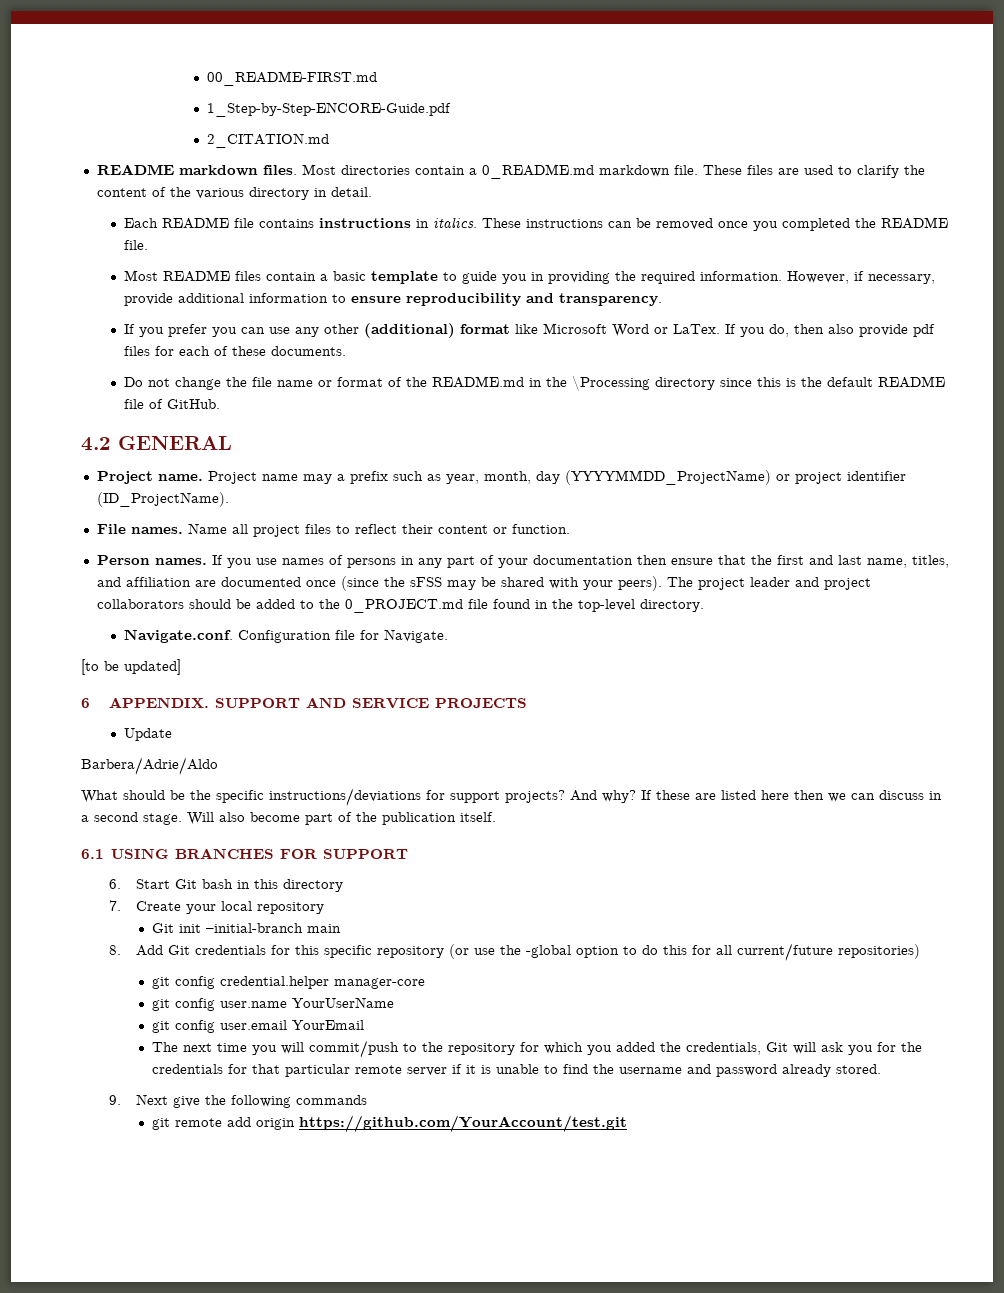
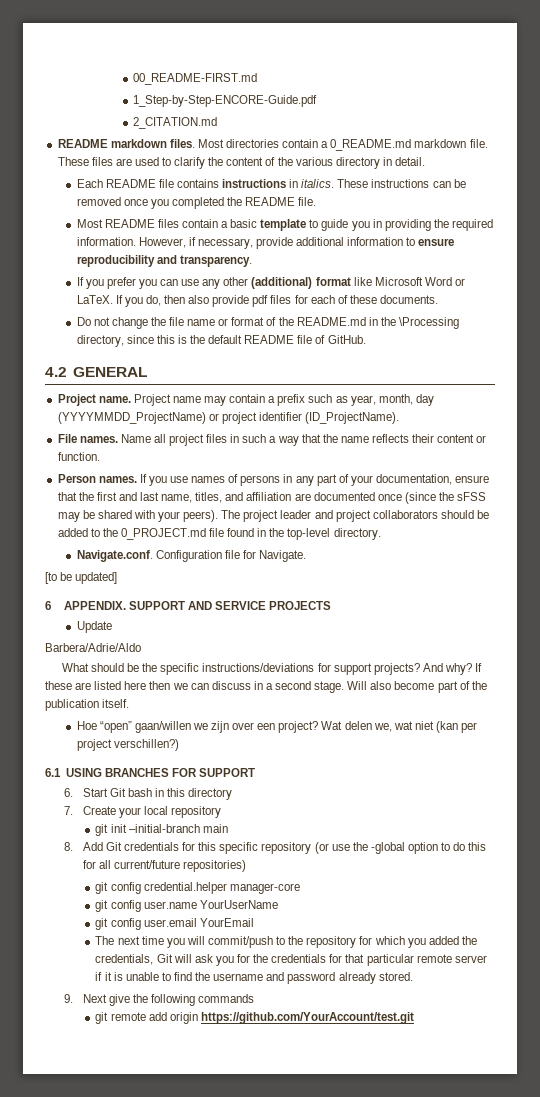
- If you prefer you can use any other (additional) format like Microsoft Word or LaTex.
+ If you prefer you can use any other (additional) format like Microsoft Word or LaTeX.
- Do not change the file name or format of the README.md in the \Processing directory since this is the default README file of GitHub.
+ Do not change the file name or format of the README.md in the \Processing directory, since this is the default README file of GitHub.
- Project name may a prefix such as year, month, day (YYYYMMDD_ProjectName) or project identifier (ID_ProjectName).
+ Project name may contain a prefix such as year, month, day (YYYYMMDD_ProjectName) or project identifier (ID_ProjectName).
- Name all project files to reflect their content or function.
+ Name all project files in such a way that the name reflects their content or function.
- If you use names of persons in any part of your documentation then ensure that the first and last name, titles, and affiliation are documented once (since the sFSS may be shared with your peers).
+ If you use names of persons in any part of your documentation, ensure that the first and last name, titles, and affiliation are documented once (since the sFSS may be shared with your peers).
+ Hoe “open” gaan/willen we zijn over een project? Wat delen we, wat niet (kan per project verschillen?)
- Git init –initial-branch main
+ git init –initial-branch main

